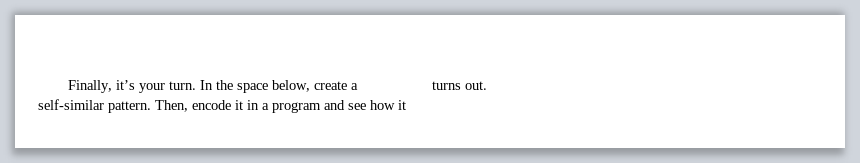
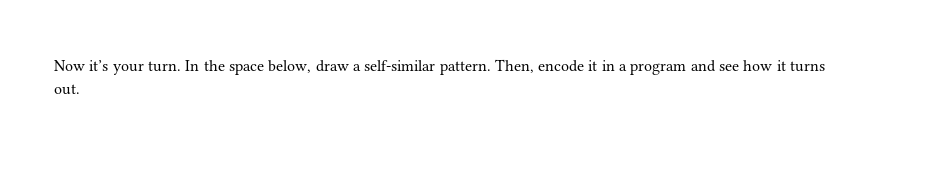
- Finally, it’s your turn.
+ Now it’s your turn.
- In the space below, create a self-similar pattern.
+ In the space below, draw a self-similar pattern.

